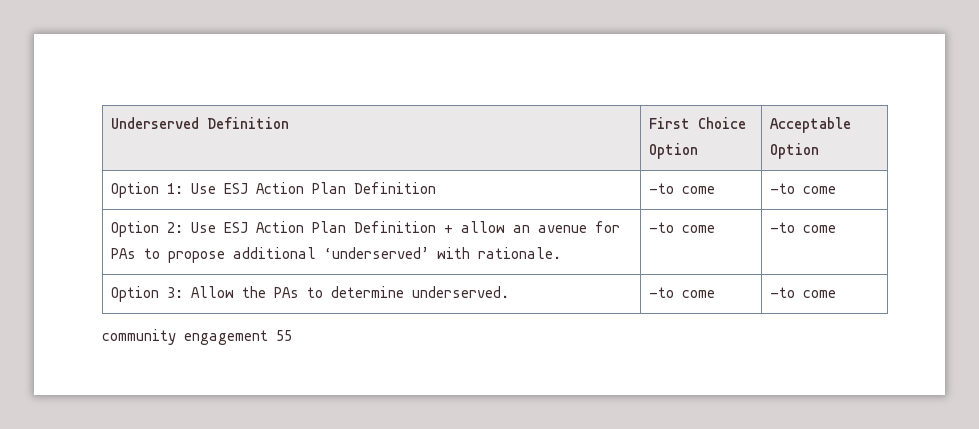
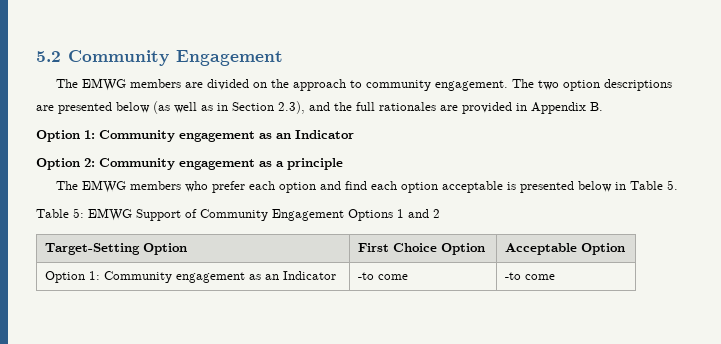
- Underserved Definition | First Choice Option | Acceptable Option
+ 5.2 Community Engagement
+ The EMWG members are divided on the approach to community engagement. The two option descriptions are presented below (as well as in Section 2.3), and the full rationales are provided in Appendix B.
+ Option 1: Community engagement as an Indicator
+ Option 2: Community engagement as a principle
+ The EMWG members who prefer each option and find each option acceptable is presented below in Table 5.
+ Table 5: EMWG Support of Community Engagement Options 1 and 2
+ Target-Setting Option | First Choice Option | Acceptable Option
- Option 1: Use ESJ Action Plan Definition | -to come | -to come
- Option 2: Use ESJ Action Plan Definition + allow an avenue for PAs to propose additional ‘underserved’ with rationale. | -to come | -to come
- Option 3: Allow the PAs to determine underserved. | -to come | -to come
- community engagement 55
+ Option 1: Community engagement as an Indicator | -to come | -to come

